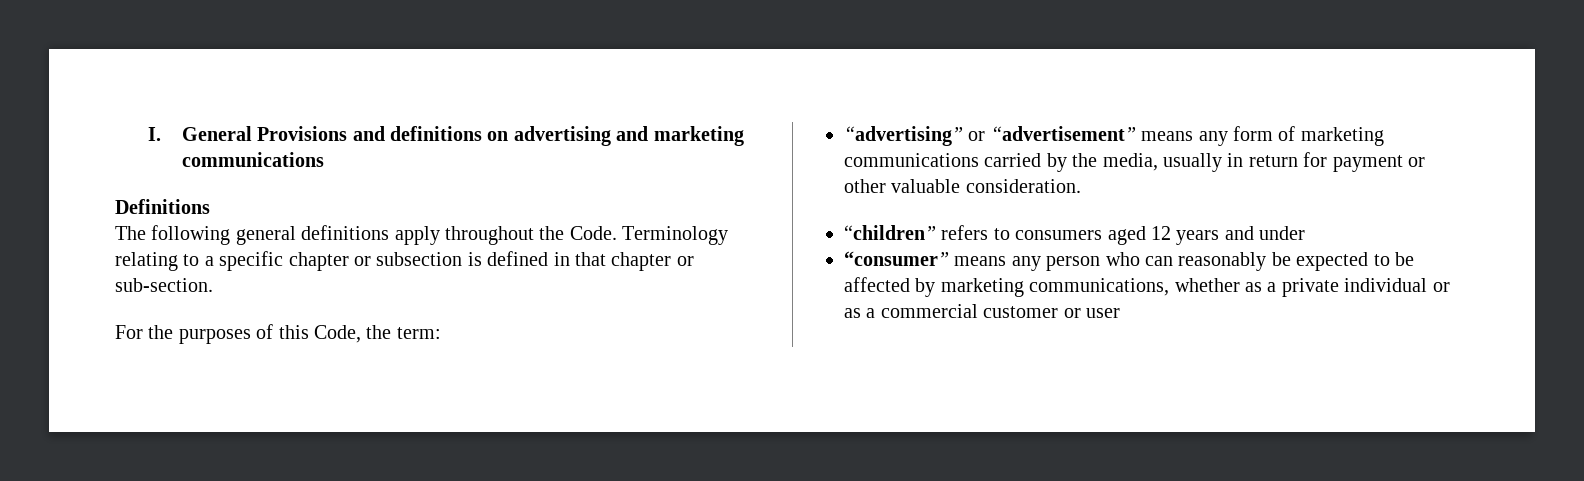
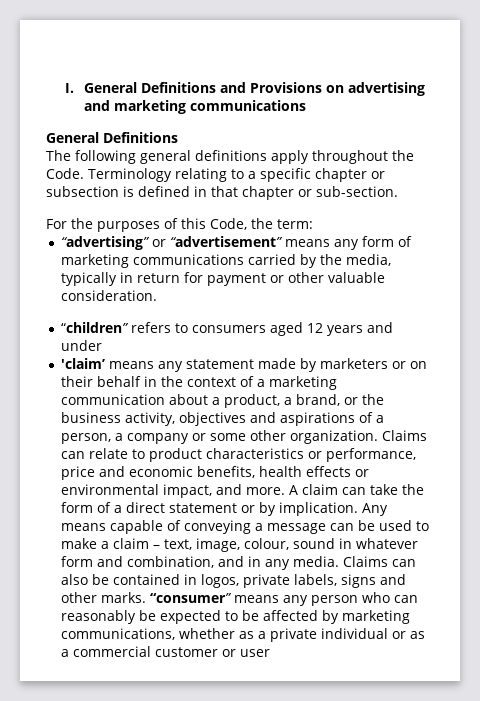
- I. General Provisions and definitions on advertising and marketing communications
- Definitions
+ I. General Definitions and Provisions on advertising and marketing communications
+ General Definitions
- “advertising” or “advertisement” means any form of marketing communications carried by the media, usually in return for payment or other valuable consideration.
+ “advertising” or “advertisement” means any form of marketing communications carried by the media, typically in return for payment or other valuable consideration.
+ 'claim’ means any statement made by marketers or on their behalf in the context of a marketing communication about a product, a brand, or the business activity, objectives and aspirations of a person, a company or some other organization. Claims can relate to product characteristics or performance, price and economic benefits, health effects or environmental impact, and more. A claim can take the form of a direct statement or by implication. Any means capable of conveying a message can be used to make a claim – text, image, colour, sound in whatever form and combination, and in any media. Claims can also be contained in logos, private labels, signs and other marks.

